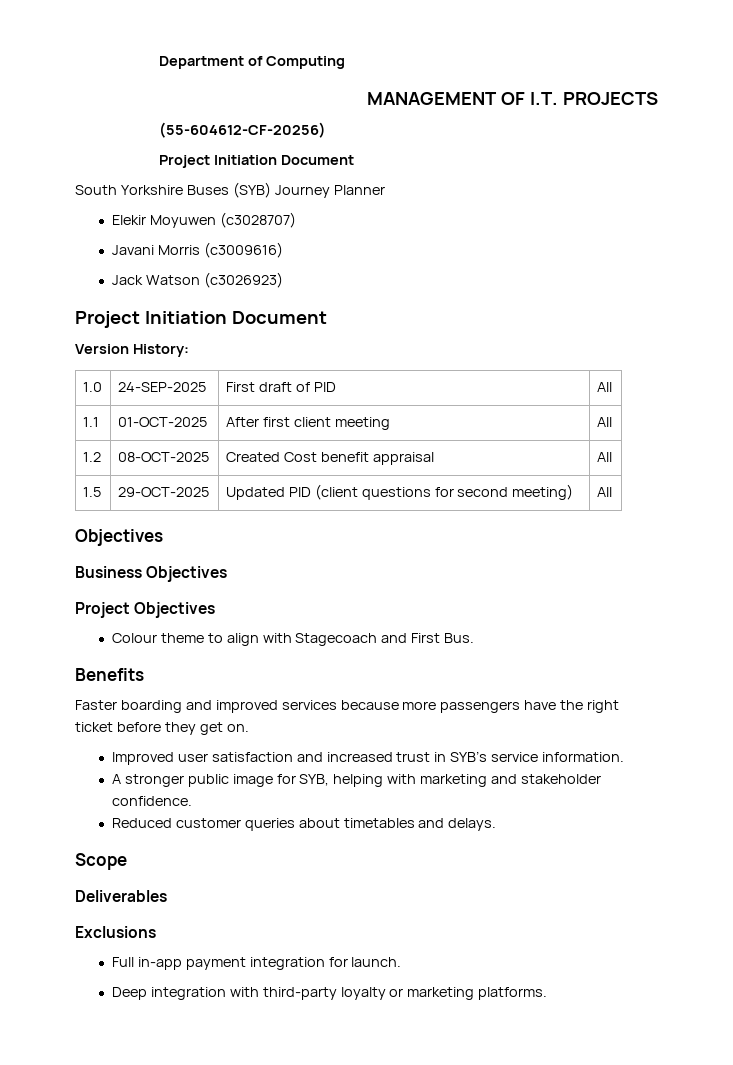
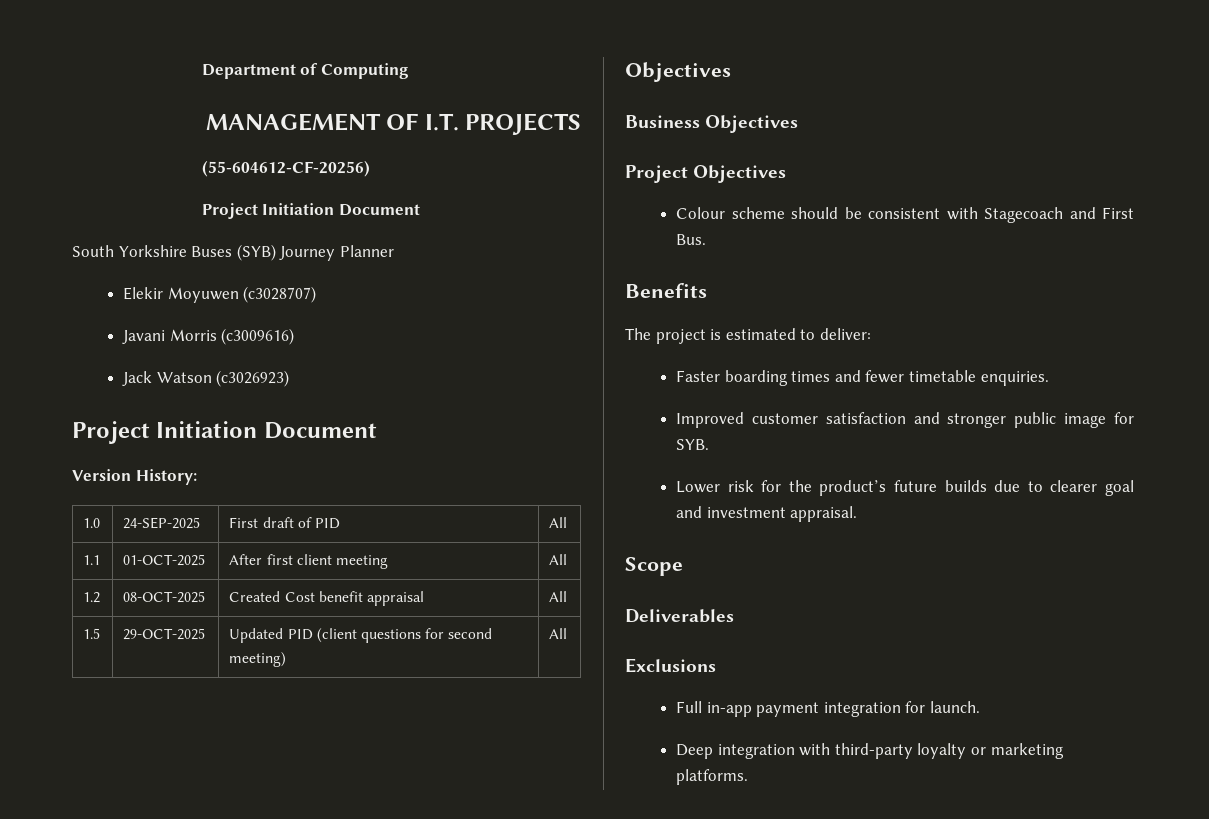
- Colour theme to align with Stagecoach and First Bus.
+ Colour scheme should be consistent with Stagecoach and First Bus.
- Faster boarding and improved services because more passengers have the right ticket before they get on.
+ The project is estimated to deliver:
+ Faster boarding times and fewer timetable enquiries.
- Improved user satisfaction and increased trust in SYB’s service information.
- A stronger public image for SYB, helping with marketing and stakeholder confidence.
- Reduced customer queries about timetables and delays.
+ Improved customer satisfaction and stronger public image for SYB.
+ Lower risk for the product’s future builds due to clearer goal and investment appraisal.

